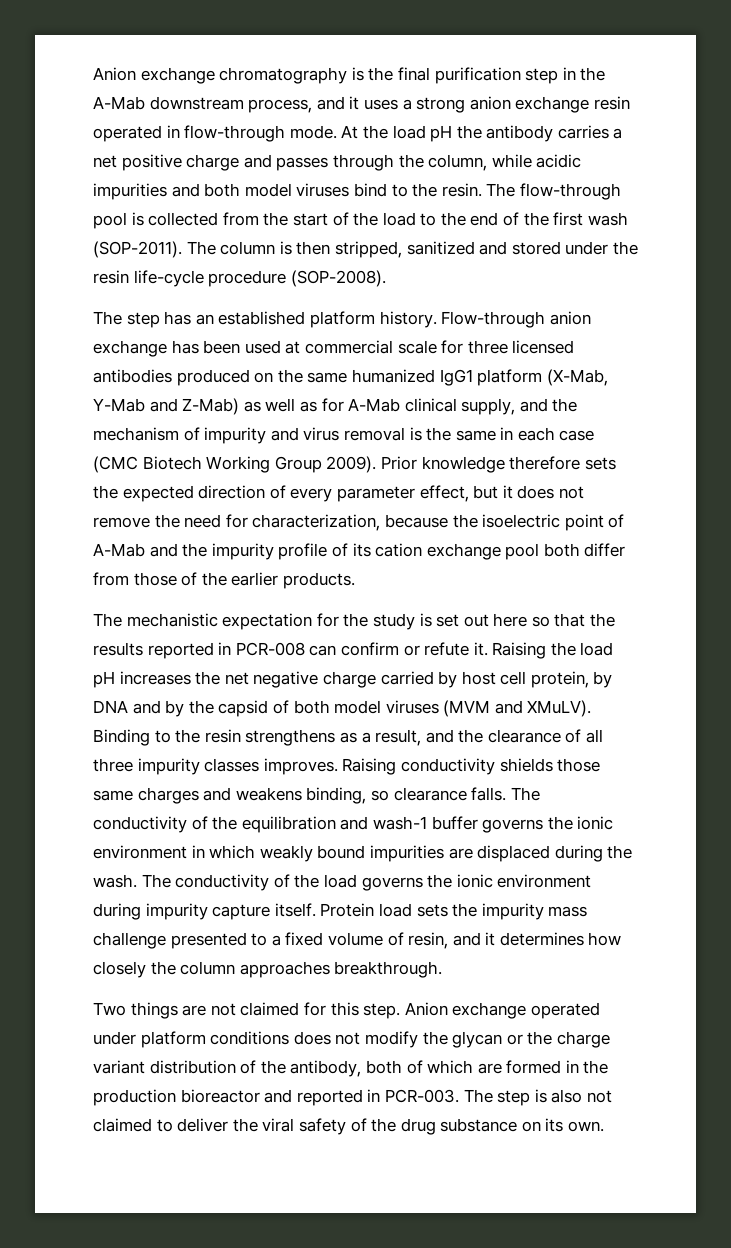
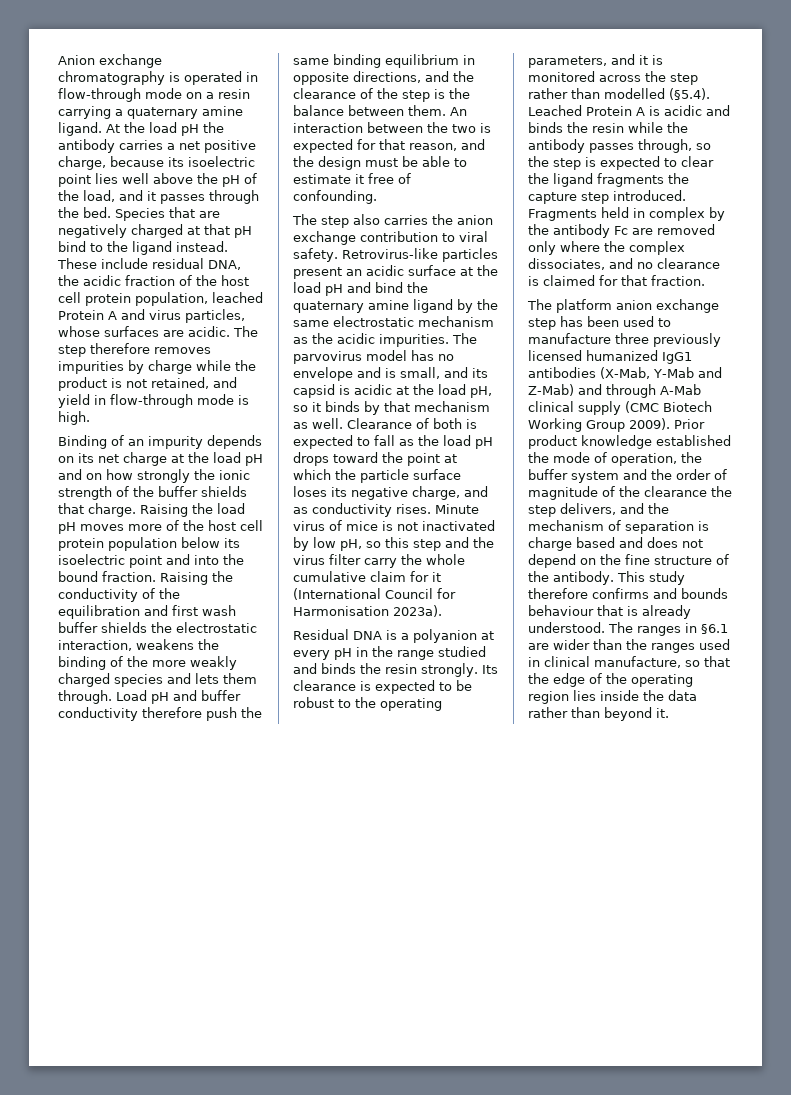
- Anion exchange chromatography is the final purification step in the A-Mab downstream process, and it uses a strong anion exchange resin operated in flow-through mode.
+ Anion exchange chromatography is operated in flow-through mode on a resin carrying a quaternary amine ligand.
- At the load pH the antibody carries a net positive charge and passes through the column, while acidic impurities and both model viruses bind to the resin. The flow-through pool is collected from the start of the load to the end of the first wash (SOP-2011). The column is then stripped, sanitized and stored under the resin life-cycle procedure (SOP-2008).
- The step has an established platform history. Flow-through anion exchange has been used at commercial scale for three licensed antibodies produced on the same humanized IgG1 platform (X-Mab, Y-Mab and Z-Mab) as well as for A-Mab clinical supply, and the mechanism of impurity and virus removal is the same in each case (CMC Biotech Working Group 2009).
+ At the load pH the antibody carries a net positive charge, because its isoelectric point lies well above the pH of the load, and it passes through the bed. Species that are negatively charged at that pH bind to the ligand instead. These include residual DNA, the acidic fraction of the host cell protein population, leached Protein A and virus particles, whose surfaces are acidic. The step therefore removes impurities by charge while the product is not retained, and yield in flow-through mode is high.
+ Binding of an impurity depends on its net charge at the load pH and on how strongly the ionic strength of the buffer shields that charge. Raising the load pH moves more of the host cell protein population below its isoelectric point and into the bound fraction. Raising the conductivity of the equilibration and first wash buffer shields the electrostatic interaction, weakens the binding of the more weakly charged species and lets them through. Load pH and buffer conductivity therefore push the same binding equilibrium in opposite directions, and the clearance of the step is the balance between them. An interaction between the two is expected for that reason, and the design must be able to estimate it free of confounding.
+ The step also carries the anion exchange contribution to viral safety. Retrovirus-like particles present an acidic surface at the load pH and bind the quaternary amine ligand by the same electrostatic mechanism as the acidic impurities. The parvovirus model has no envelope and is small, and its capsid is acidic at the load pH, so it binds by that mechanism as well. Clearance of both is expected to fall as the load pH drops toward the point at which the particle surface loses its negative charge, and as conductivity rises. Minute virus of mice is not inactivated by low pH, so this step and the virus filter carry the whole cumulative claim for it (International Council for Harmonisation 2023a).
+ Residual DNA is a polyanion at every pH in the range studied and binds the resin strongly. Its clearance is expected to be robust to the operating parameters, and it is monitored across the step rather than modelled (§5.4). Leached Protein A is acidic and binds the resin while the antibody passes through, so the step is expected to clear the ligand fragments the capture step introduced. Fragments held in complex by the antibody Fc are removed only where the complex dissociates, and no clearance is claimed for that fraction.
+ The platform anion exchange step has been used to manufacture three previously licensed humanized IgG1 antibodies (X-Mab, Y-Mab and Z-Mab) and through A-Mab clinical supply (CMC Biotech Working Group 2009).
- Prior knowledge therefore sets the expected direction of every parameter effect, but it does not remove the need for characterization, because the isoelectric point of A-Mab and the impurity profile of its cation exchange pool both differ from those of the earlier products.
- The mechanistic expectation for the study is set out here so that the results reported in PCR-008 can confirm or refute it. Raising the load pH increases the net negative charge carried by host cell protein, by DNA and by the capsid of both model viruses (MVM and XMuLV). Binding to the resin strengthens as a result, and the clearance of all three impurity classes improves. Raising conductivity shields those same charges and weakens binding, so clearance falls. The conductivity of the equilibration and wash-1 buffer governs the ionic environment in which weakly bound impurities are displaced during the wash. The conductivity of the load governs the ionic environment during impurity capture itself. Protein load sets the impurity mass challenge presented to a fixed volume of resin, and it determines how closely the column approaches breakthrough.
- Two things are not claimed for this step. Anion exchange operated under platform conditions does not modify the glycan or the charge variant distribution of the antibody, both of which are formed in the production bioreactor and reported in PCR-003. The step is also not claimed to deliver the viral safety of the drug substance on its own.
+ Prior product knowledge established the mode of operation, the buffer system and the order of magnitude of the clearance the step delivers, and the mechanism of separation is charge based and does not depend on the fine structure of the antibody. This study therefore confirms and bounds behaviour that is already understood. The ranges in §6.1 are wider than the ranges used in clinical manufacture, so that the edge of the operating region lies inside the data rather than beyond it.

